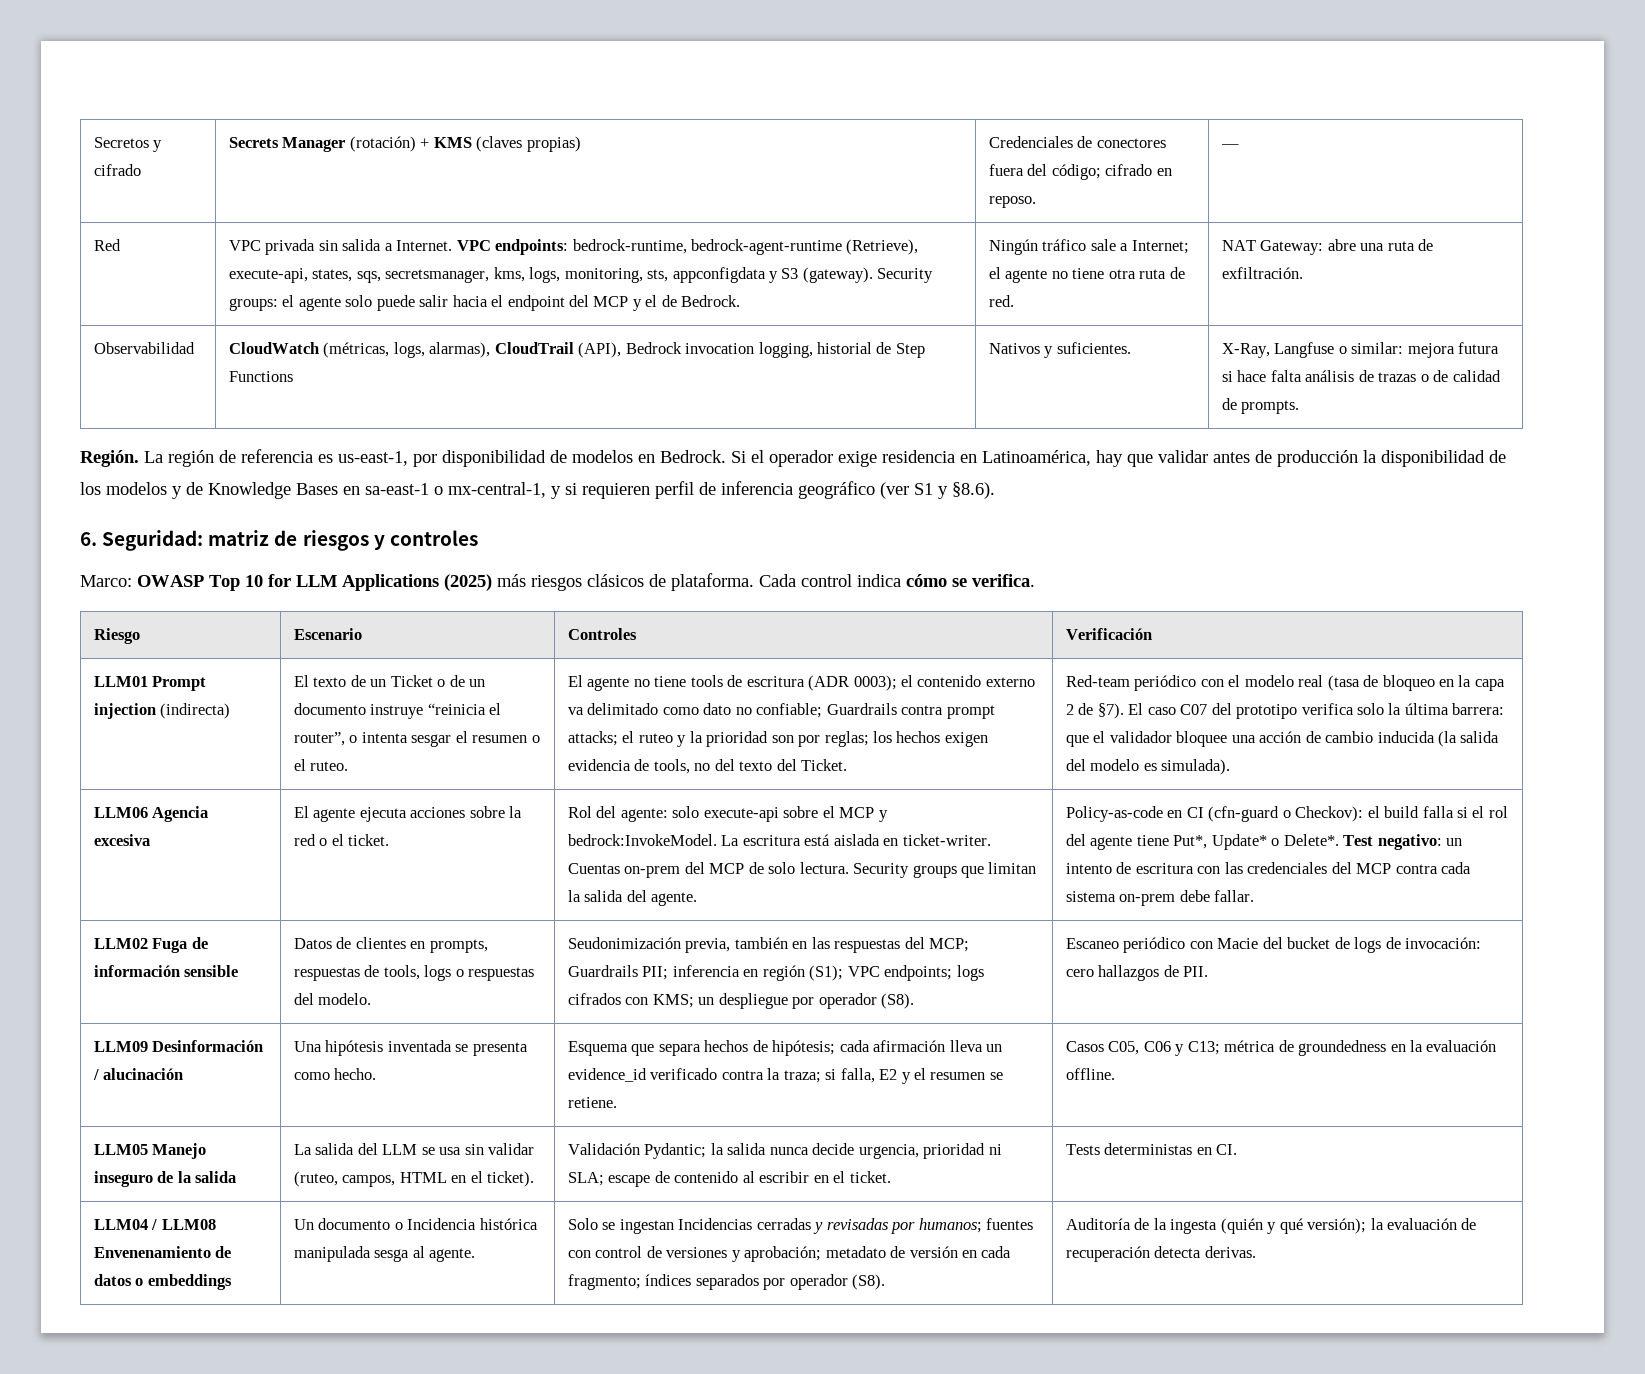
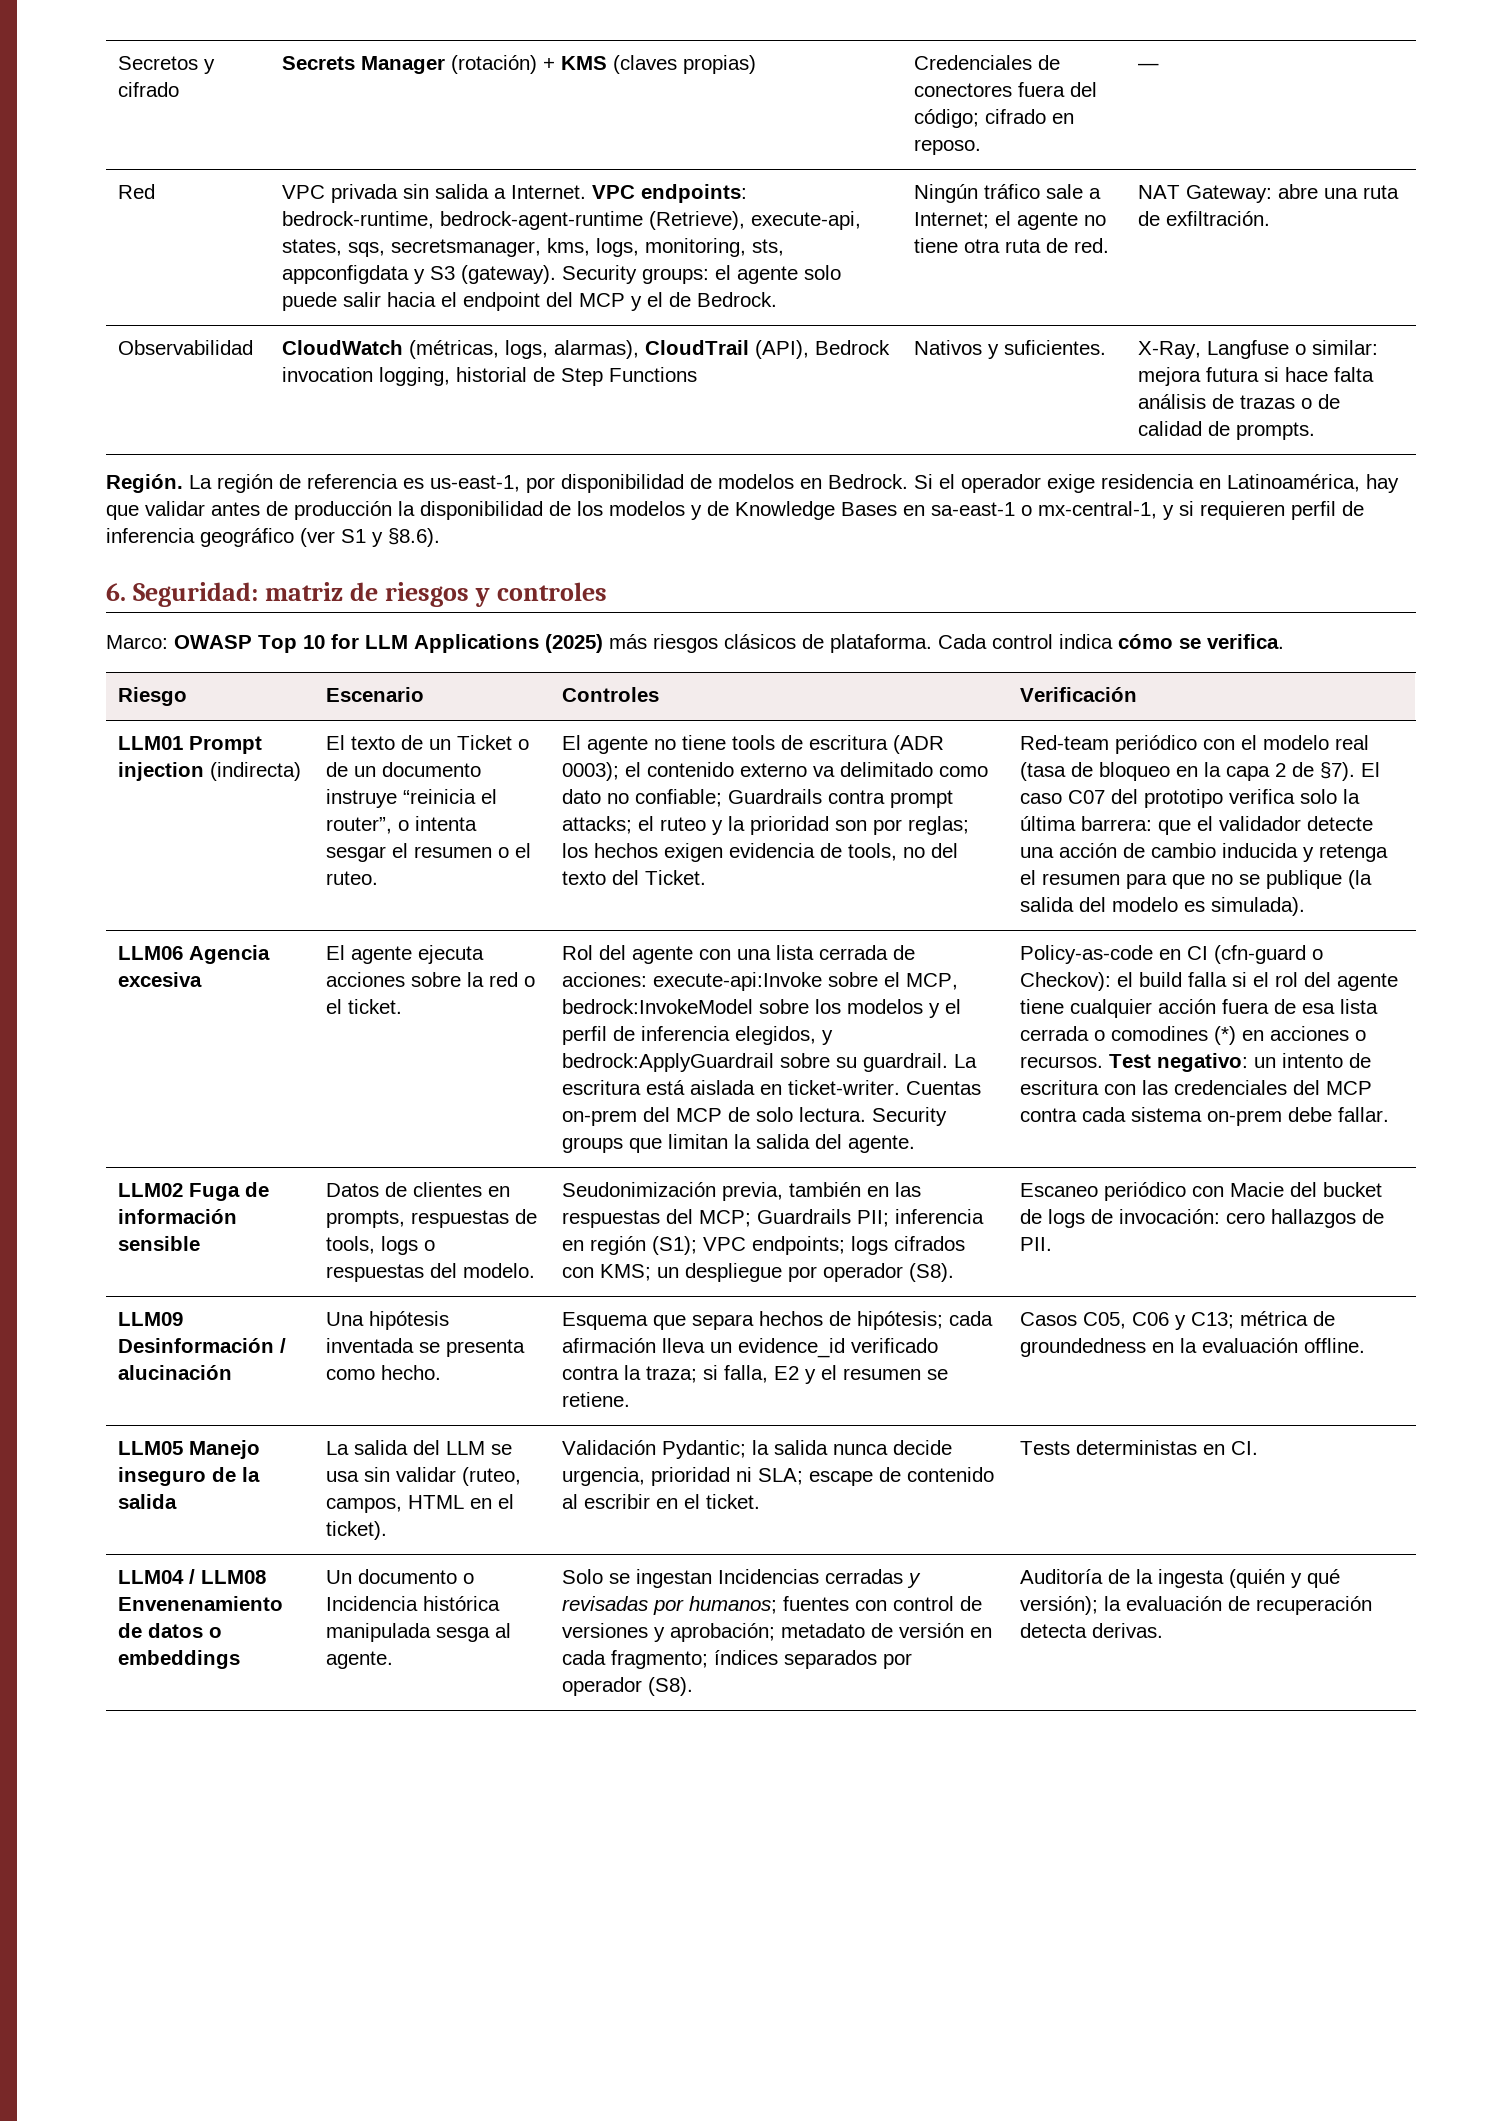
- El caso C07 del prototipo verifica solo la última barrera: que el validador bloquee una acción de cambio inducida (la salida del modelo es simulada).
+ El caso C07 del prototipo verifica solo la última barrera: que el validador detecte una acción de cambio inducida y retenga el resumen para que no se publique (la salida del modelo es simulada).
- Rol del agente: solo execute-api sobre el MCP y bedrock:InvokeModel.
+ Rol del agente con una lista cerrada de acciones: execute-api:Invoke sobre el MCP, bedrock:InvokeModel sobre los modelos y el perfil de inferencia elegidos, y bedrock:ApplyGuardrail sobre su guardrail.
- Policy-as-code en CI (cfn-guard o Checkov): el build falla si el rol del agente tiene Put*, Update* o Delete*.
+ Policy-as-code en CI (cfn-guard o Checkov): el build falla si el rol del agente tiene cualquier acción fuera de esa lista cerrada o comodines (*) en acciones o recursos.

